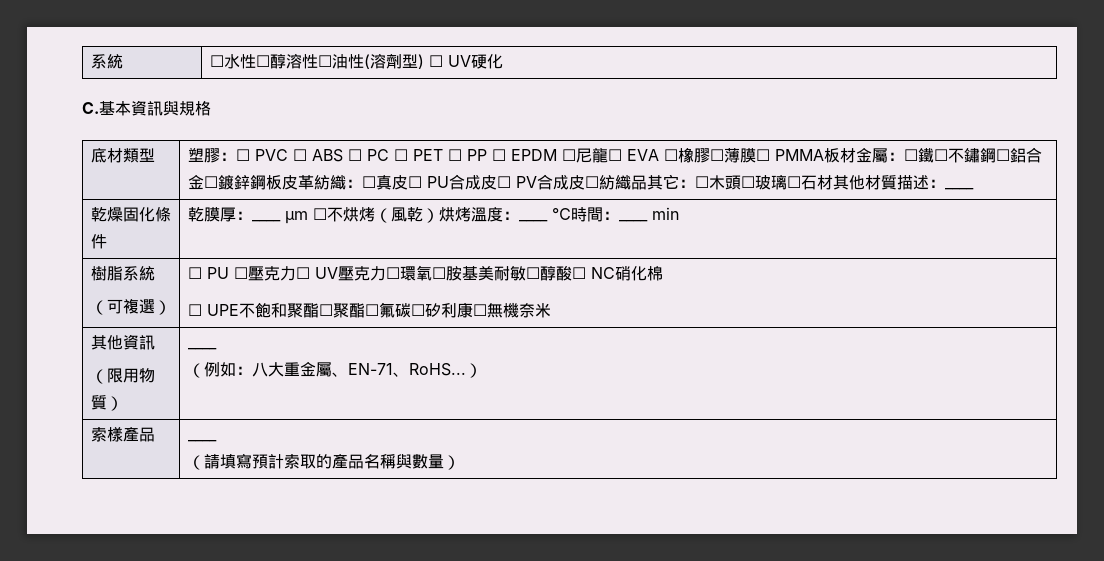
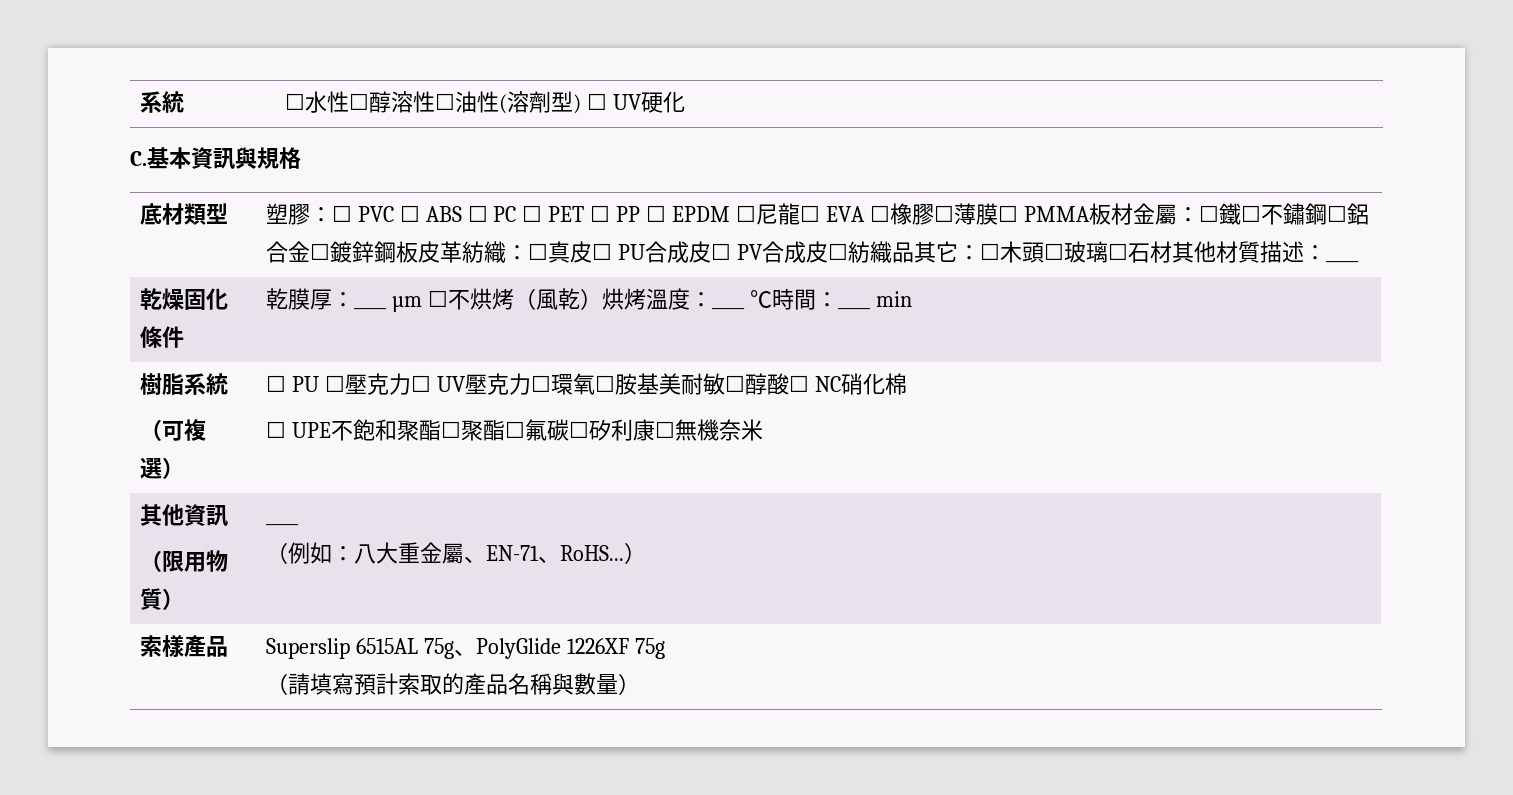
- 索樣產品 | ____
+ 索樣產品 | Superslip 6515AL 75g、PolyGlide 1226XF 75g

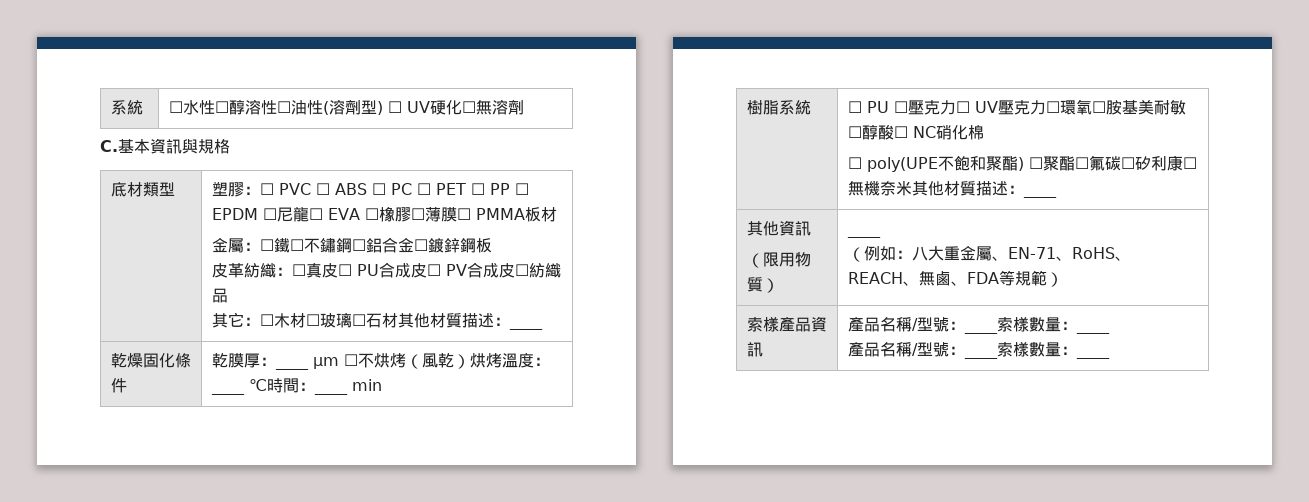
- 系統 | ☐水性☐醇溶性☐油性(溶劑型) ☐ UV硬化
+ 系統 | ☐水性☐醇溶性☐油性(溶劑型) ☐ UV硬化☐無溶劑
- ☐ PVC ☐ ABS ☐ PC ☐ PET ☐ PP ☐ EPDM ☐尼龍☐ EVA ☐橡膠☐薄膜☐ PMMA板材金屬：
+ ☐ PVC ☐ ABS ☐ PC ☐ PET ☐ PP ☐ EPDM ☐尼龍☐ EVA ☐橡膠☐薄膜☐ PMMA板材
+ 金屬：
- ☐鐵☐不鏽鋼☐鋁合金☐鍍鋅鋼板皮革紡織：
+ ☐鐵☐不鏽鋼☐鋁合金☐鍍鋅鋼板
+ 皮革紡織：
- ☐真皮☐ PU合成皮☐ PV合成皮☐紡織品其它：
+ ☐真皮☐ PU合成皮☐ PV合成皮☐紡織品
+ 其它：
- ☐木頭☐玻璃☐石材其他材質描述：
+ ☐木材☐玻璃☐石材其他材質描述：
- （可複選）
- ☐ UPE不飽和聚酯☐聚酯☐氟碳☐矽利康☐無機奈米
+ ☐ poly(UPE不飽和聚酯) ☐聚酯☐氟碳☐矽利康☐無機奈米其他材質描述：____
  其他資訊
  （限用物質） | ____
- （例如：八大重金屬、EN-71、RoHS...）
- 索樣產品 | Superslip 6515AL 75g、PolyGlide 1226XF 75g
- （請填寫預計索取的產品名稱與數量）
+ （例如：八大重金屬、EN-71、RoHS、REACH、無鹵、FDA等規範）
+ 索樣產品資訊 | 產品名稱/型號：____索樣數量：____
+ 產品名稱/型號：____索樣數量：____

